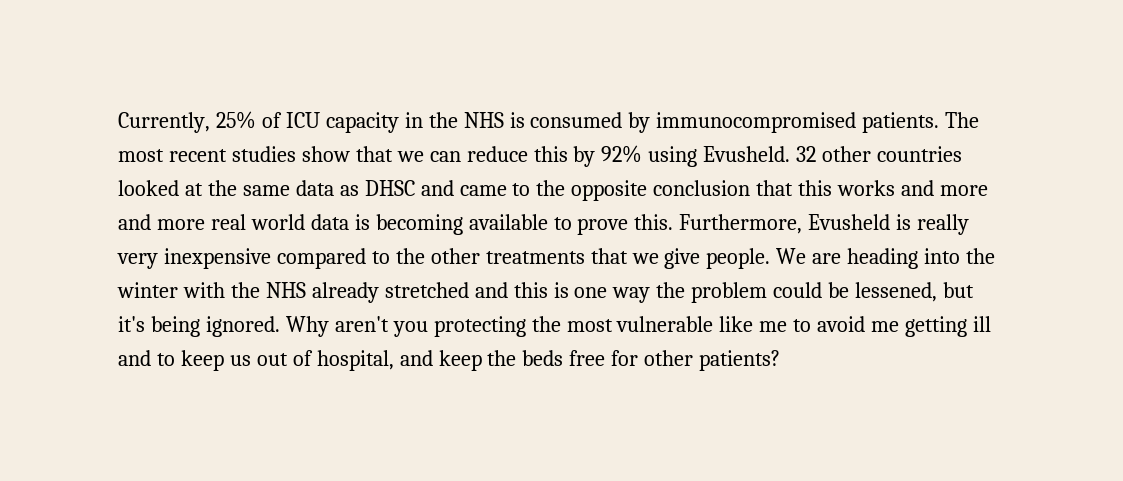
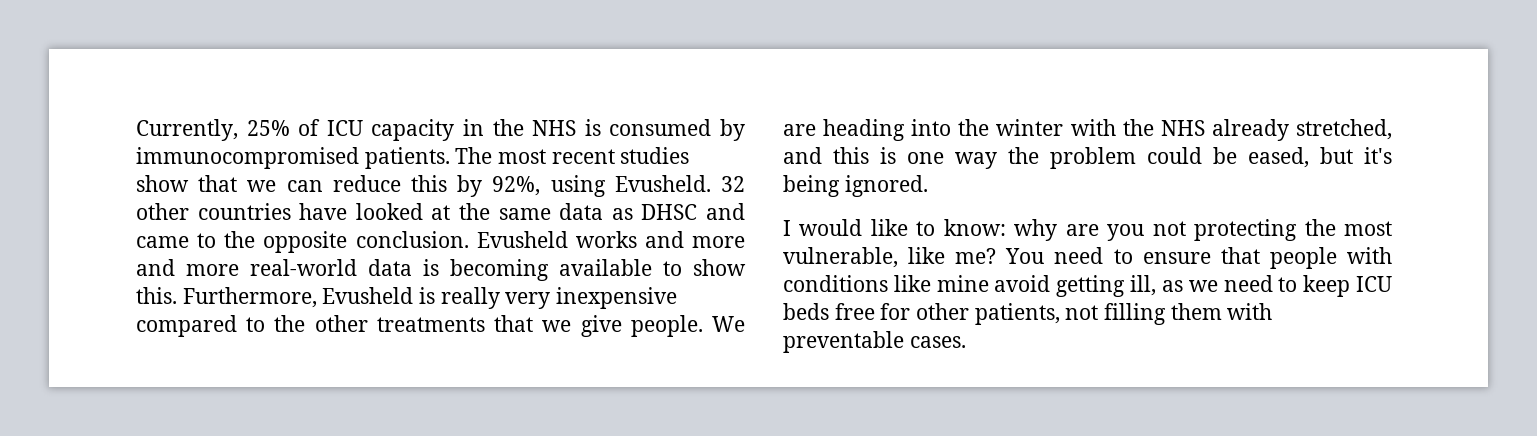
- The most recent studies show that we can reduce this by 92% using Evusheld.
+ The most recent studies show that we can reduce this by 92%, using Evusheld.
- 32 other countries looked at the same data as DHSC and came to the opposite conclusion that this works and more and more real world data is becoming available to prove this.
+ 32 other countries have looked at the same data as DHSC and came to the opposite conclusion. Evusheld works and more and more real-world data is becoming available to show this.
- We are heading into the winter with the NHS already stretched and this is one way the problem could be lessened, but it's being ignored. Why aren't you protecting the most vulnerable like me to avoid me getting ill and to keep us out of hospital, and keep the beds free for other patients?
+ We are heading into the winter with the NHS already stretched, and this is one way the problem could be eased, but it's being ignored.
+ I would like to know: why are you not protecting the most vulnerable, like me? You need to ensure that people with conditions like mine avoid getting ill, as we need to keep ICU beds free for other patients, not filling them with preventable cases.

